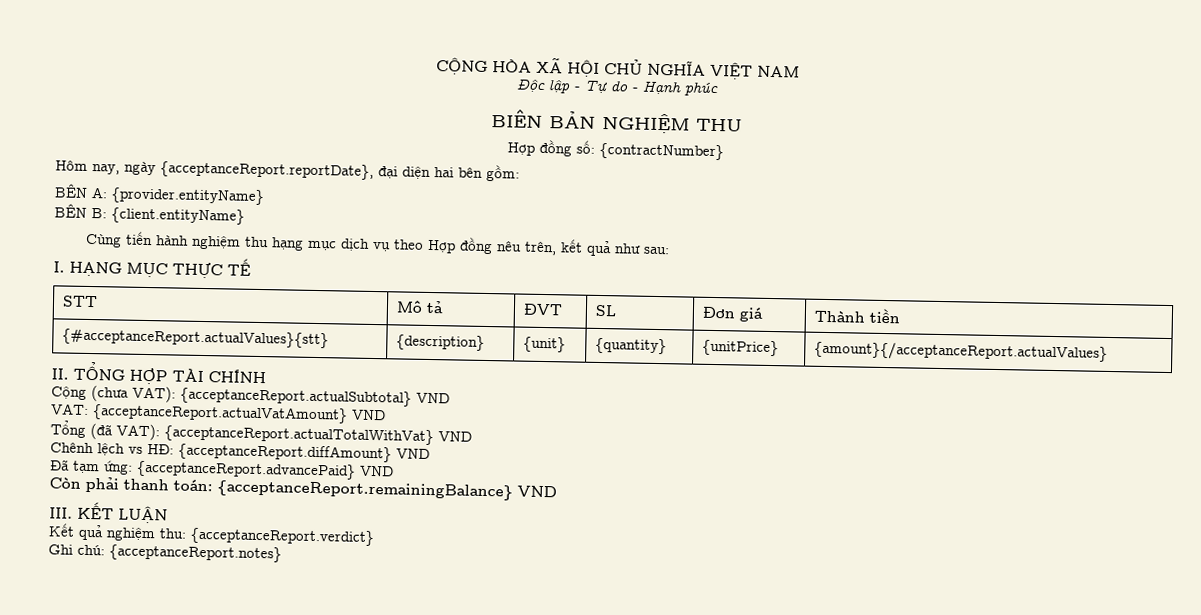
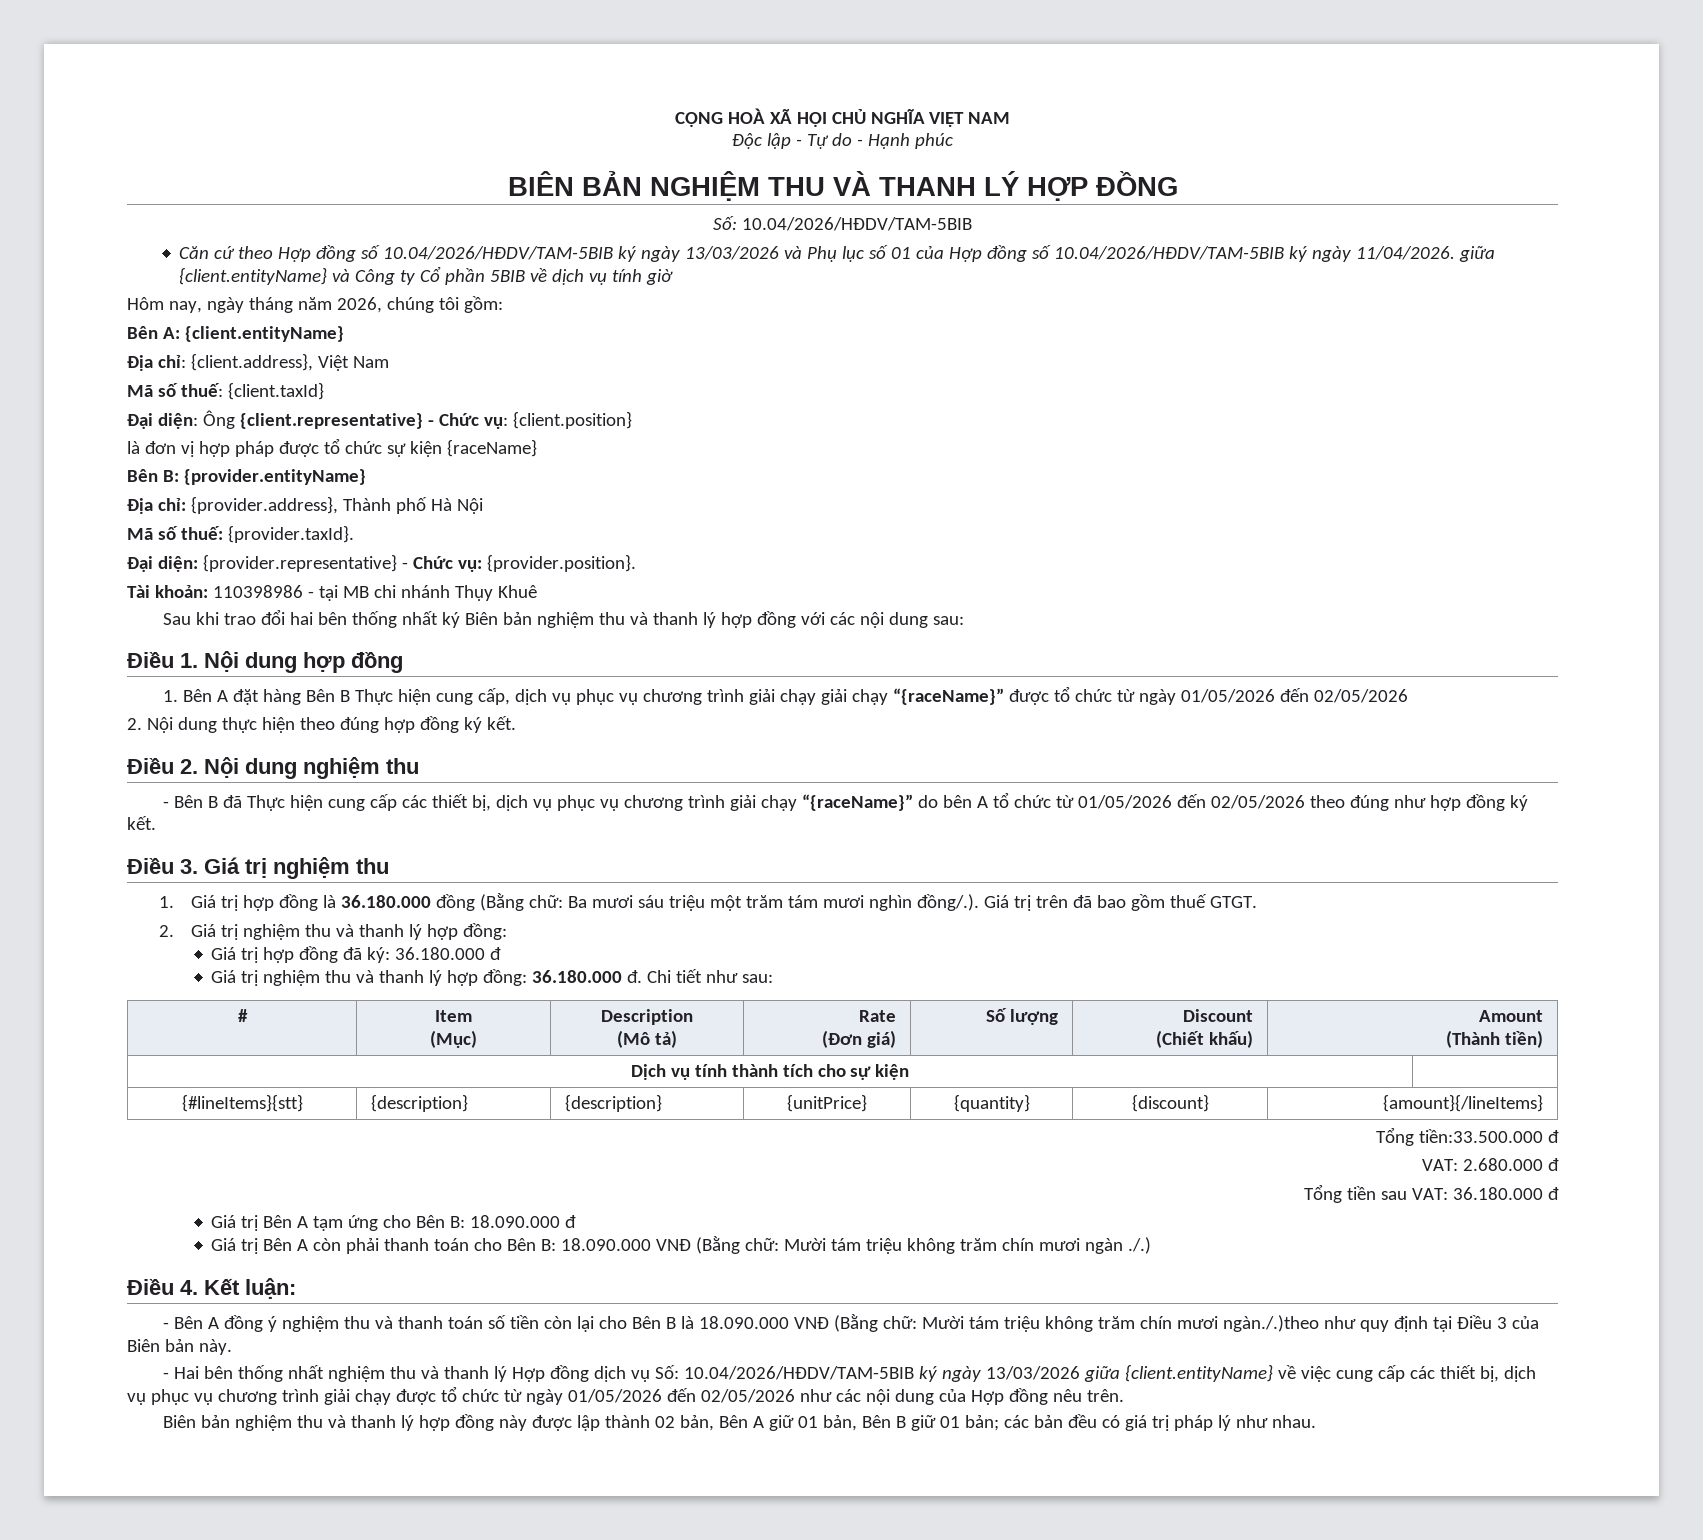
- CỘNG HÒA XÃ HỘI CHỦ NGHĨA VIỆT NAM
+ CỘNG HOÀ XÃ HỘI CHỦ NGHĨA VIỆT NAM
- BIÊN BẢN NGHIỆM THU
- Hợp đồng số: {contractNumber}
- Hôm nay, ngày {acceptanceReport.reportDate}, đại diện hai bên gồm:
- BÊN A: {provider.entityName}
- BÊN B: {client.entityName}
- Cùng tiến hành nghiệm thu hạng mục dịch vụ theo Hợp đồng nêu trên, kết quả như sau:
- I. HẠNG MỤC THỰC TẾ
- STT | Mô tả | ĐVT | SL | Đơn giá | Thành tiền
- {#acceptanceReport.actualValues}{stt} | {description} | {unit} | {quantity} | {unitPrice} | {amount}{/acceptanceReport.actualValues}
- II. TỔNG HỢP TÀI CHÍNH
- Cộng (chưa VAT): {acceptanceReport.actualSubtotal} VND
- VAT: {acceptanceReport.actualVatAmount} VND
- Tổng (đã VAT): {acceptanceReport.actualTotalWithVat} VND
- Chênh lệch vs HĐ: {acceptanceReport.diffAmount} VND
- Đã tạm ứng: {acceptanceReport.advancePaid} VND
- Còn phải thanh toán: {acceptanceReport.remainingBalance} VND
- III. KẾT LUẬN
- Kết quả nghiệm thu: {acceptanceReport.verdict}
- Ghi chú: {acceptanceReport.notes}
+ BIÊN BẢN NGHIỆM THU VÀ THANH LÝ HỢP ĐỒNG
+ Số: 10.04/2026/HĐDV/TAM-5BIB
+ Căn cứ theo Hợp đồng số 10.04/2026/HĐDV/TAM-5BIB ký ngày 13/03/2026 và Phụ lục số 01 của Hợp đồng số 10.04/2026/HĐDV/TAM-5BIB ký ngày 11/04/2026. giữa {client.entityName} và Công ty Cổ phần 5BIB về dịch vụ tính giờ
+ Hôm nay, ngày tháng năm 2026, chúng tôi gồm:
+ Bên A: {client.entityName}
+ Địa chỉ: {client.address}, Việt Nam
+ Mã số thuế: {client.taxId}
+ Đại diện: Ông {client.representative} - Chức vụ: {client.position}
+ là đơn vị hợp pháp được tổ chức sự kiện {raceName}
+ Bên B: {provider.entityName}
+ Địa chỉ: {provider.address}, Thành phố Hà Nội
+ Mã số thuế: {provider.taxId}.
+ Đại diện: {provider.representative} - Chức vụ: {provider.position}.
+ Tài khoản: 110398986 - tại MB chi nhánh Thụy Khuê
+ Sau khi trao đổi hai bên thống nhất ký Biên bản nghiệm thu và thanh lý hợp đồng với các nội dung sau:
+ Điều 1. Nội dung hợp đồng
+ 1. Bên A đặt hàng Bên B Thực hiện cung cấp, dịch vụ phục vụ chương trình giải chạy giải chạy “{raceName}” được tổ chức từ ngày 01/05/2026 đến 02/05/2026
+ 2. Nội dung thực hiện theo đúng hợp đồng ký kết.
+ Điều 2. Nội dung nghiệm thu
+ - Bên B đã Thực hiện cung cấp các thiết bị, dịch vụ phục vụ chương trình giải chạy “{raceName}” do bên A tổ chức từ 01/05/2026 đến 02/05/2026 theo đúng như hợp đồng ký kết.
+ Điều 3. Giá trị nghiệm thu
+ 1. Giá trị hợp đồng là 36.180.000 đồng (Bằng chữ: Ba mươi sáu triệu một trăm tám mươi nghìn đồng/.). Giá trị trên đã bao gồm thuế GTGT.
+ 2. Giá trị nghiệm thu và thanh lý hợp đồng:
+ Giá trị hợp đồng đã ký: 36.180.000 đ
+ Giá trị nghiệm thu và thanh lý hợp đồng: 36.180.000 đ. Chi tiết như sau:
+ # | Item
+ (Mục) | Description
+ (Mô tả) | Rate
+ (Đơn giá) | Số lượng | Discount
+ (Chiết khấu) | Amount
+ (Thành tiền)
+ Dịch vụ tính thành tích cho sự kiện |
+ {#lineItems}{stt} | {description} | {description} | {unitPrice} | {quantity} | {discount} | {amount}{/lineItems}
+ Tổng tiền:33.500.000 đ
+ VAT: 2.680.000 đ
+ Tổng tiền sau VAT: 36.180.000 đ
+ Giá trị Bên A tạm ứng cho Bên B: 18.090.000 đ
+ Giá trị Bên A còn phải thanh toán cho Bên B: 18.090.000 VNĐ (Bằng chữ: Mười tám triệu không trăm chín mươi ngàn ./.)
+ Điều 4. Kết luận:
+ - Bên A đồng ý nghiệm thu và thanh toán số tiền còn lại cho Bên B là 18.090.000 VNĐ (Bằng chữ: Mười tám triệu không trăm chín mươi ngàn./.)theo như quy định tại Điều 3 của Biên bản này.
+ - Hai bên thống nhất nghiệm thu và thanh lý Hợp đồng dịch vụ Số: 10.04/2026/HĐDV/TAM-5BIB ký ngày 13/03/2026 giữa {client.entityName} về việc cung cấp các thiết bị, dịch vụ phục vụ chương trình giải chạy được tổ chức từ ngày 01/05/2026 đến 02/05/2026 như các nội dung của Hợp đồng nêu trên.
+ Biên bản nghiệm thu và thanh lý hợp đồng này được lập thành 02 bản, Bên A giữ 01 bản, Bên B giữ 01 bản; các bản đều có giá trị pháp lý như nhau.

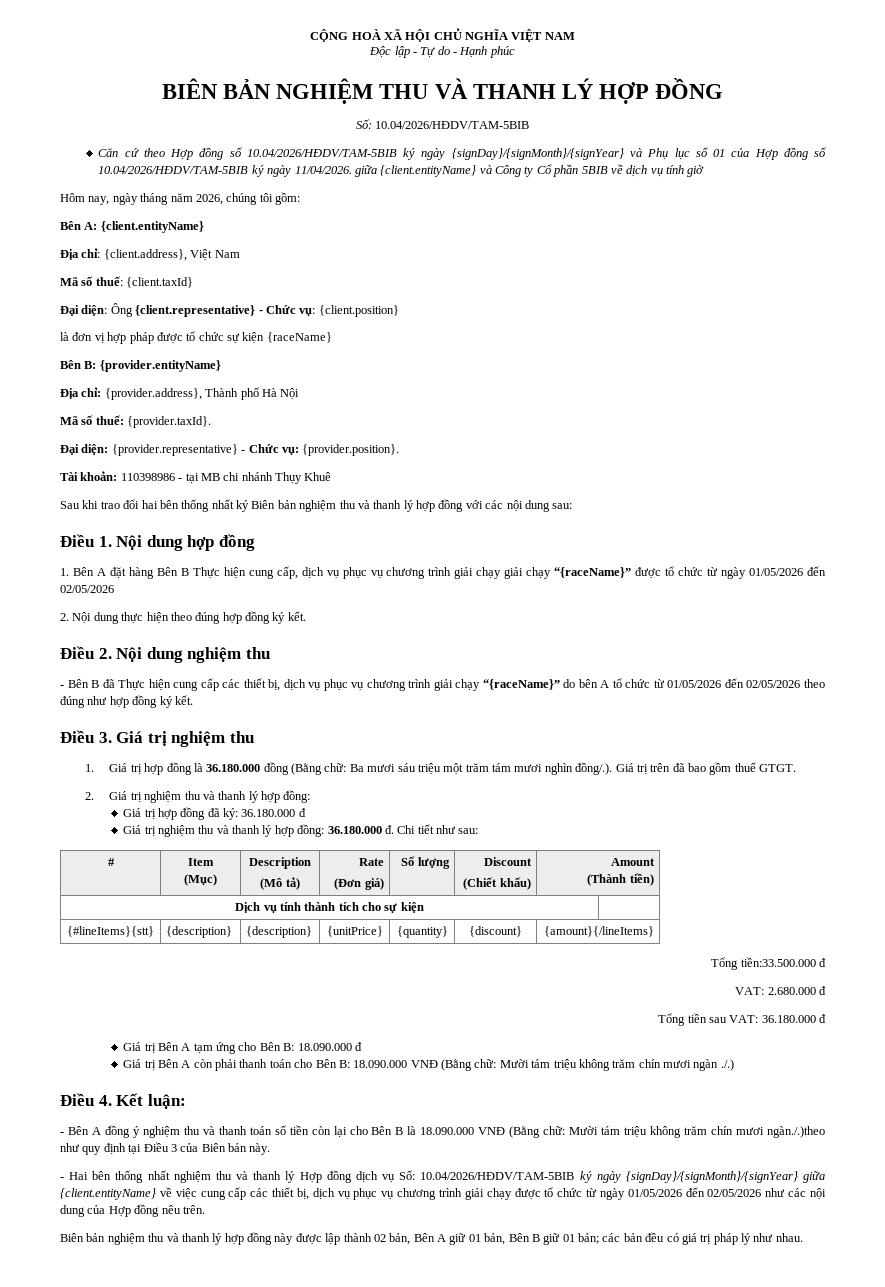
- Căn cứ theo Hợp đồng số 10.04/2026/HĐDV/TAM-5BIB ký ngày 13/03/2026 và Phụ lục số 01 của Hợp đồng số 10.04/2026/HĐDV/TAM-5BIB ký ngày 11/04/2026. giữa {client.entityName} và Công ty Cổ phần 5BIB về dịch vụ tính giờ
+ Căn cứ theo Hợp đồng số 10.04/2026/HĐDV/TAM-5BIB ký ngày {signDay}/{signMonth}/{signYear} và Phụ lục số 01 của Hợp đồng số 10.04/2026/HĐDV/TAM-5BIB ký ngày 11/04/2026. giữa {client.entityName} và Công ty Cổ phần 5BIB về dịch vụ tính giờ
- - Hai bên thống nhất nghiệm thu và thanh lý Hợp đồng dịch vụ Số: 10.04/2026/HĐDV/TAM-5BIB ký ngày 13/03/2026 giữa {client.entityName} về việc cung cấp các thiết bị, dịch vụ phục vụ chương trình giải chạy được tổ chức từ ngày 01/05/2026 đến 02/05/2026 như các nội dung của Hợp đồng nêu trên.
+ - Hai bên thống nhất nghiệm thu và thanh lý Hợp đồng dịch vụ Số: 10.04/2026/HĐDV/TAM-5BIB ký ngày {signDay}/{signMonth}/{signYear} giữa {client.entityName} về việc cung cấp các thiết bị, dịch vụ phục vụ chương trình giải chạy được tổ chức từ ngày 01/05/2026 đến 02/05/2026 như các nội dung của Hợp đồng nêu trên.

